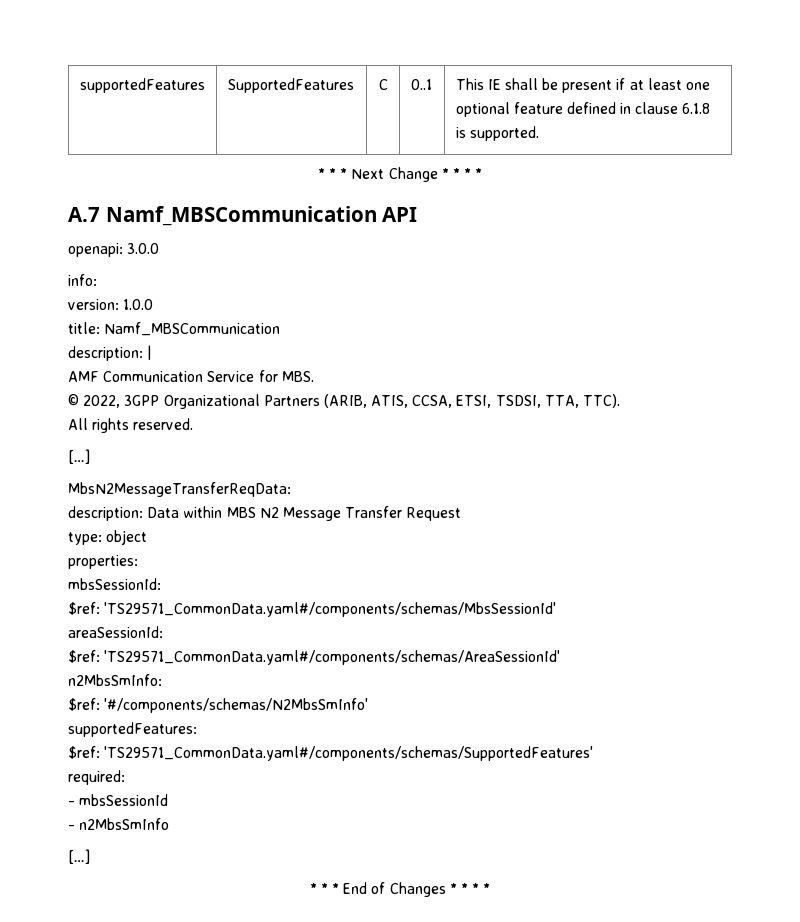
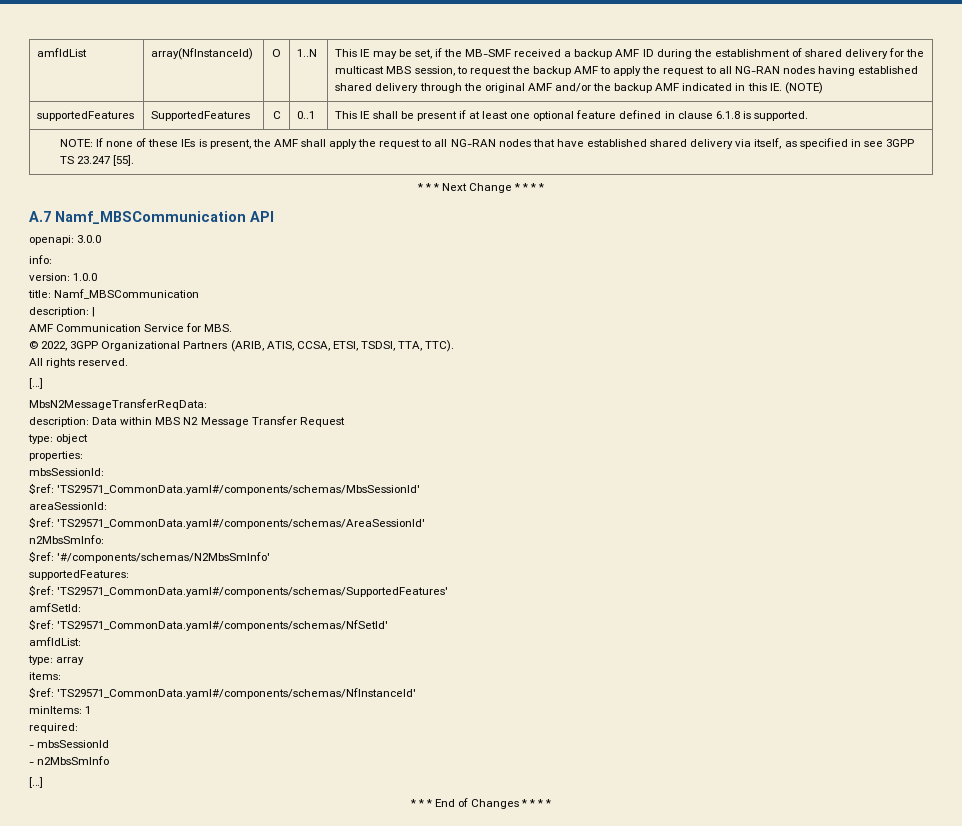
+ amfIdList | array(NfInstanceId) | O | 1..N | This IE may be set, if the MB-SMF received a backup AMF ID during the establishment of shared delivery for the multicast MBS session, to request the backup AMF to apply the request to all NG-RAN nodes having established shared delivery through the original AMF and/or the backup AMF indicated in this IE. (NOTE)
+ NOTE: If none of these IEs is present, the AMF shall apply the request to all NG-RAN nodes that have established shared delivery via itself, as specified in see 3GPP TS 23.247 [55].
+ amfSetId:
+ $ref: 'TS29571_CommonData.yaml#/components/schemas/NfSetId'
+ amfIdList:
+ type: array
+ items:
+ $ref: 'TS29571_CommonData.yaml#/components/schemas/NfInstanceId'
+ minItems: 1

